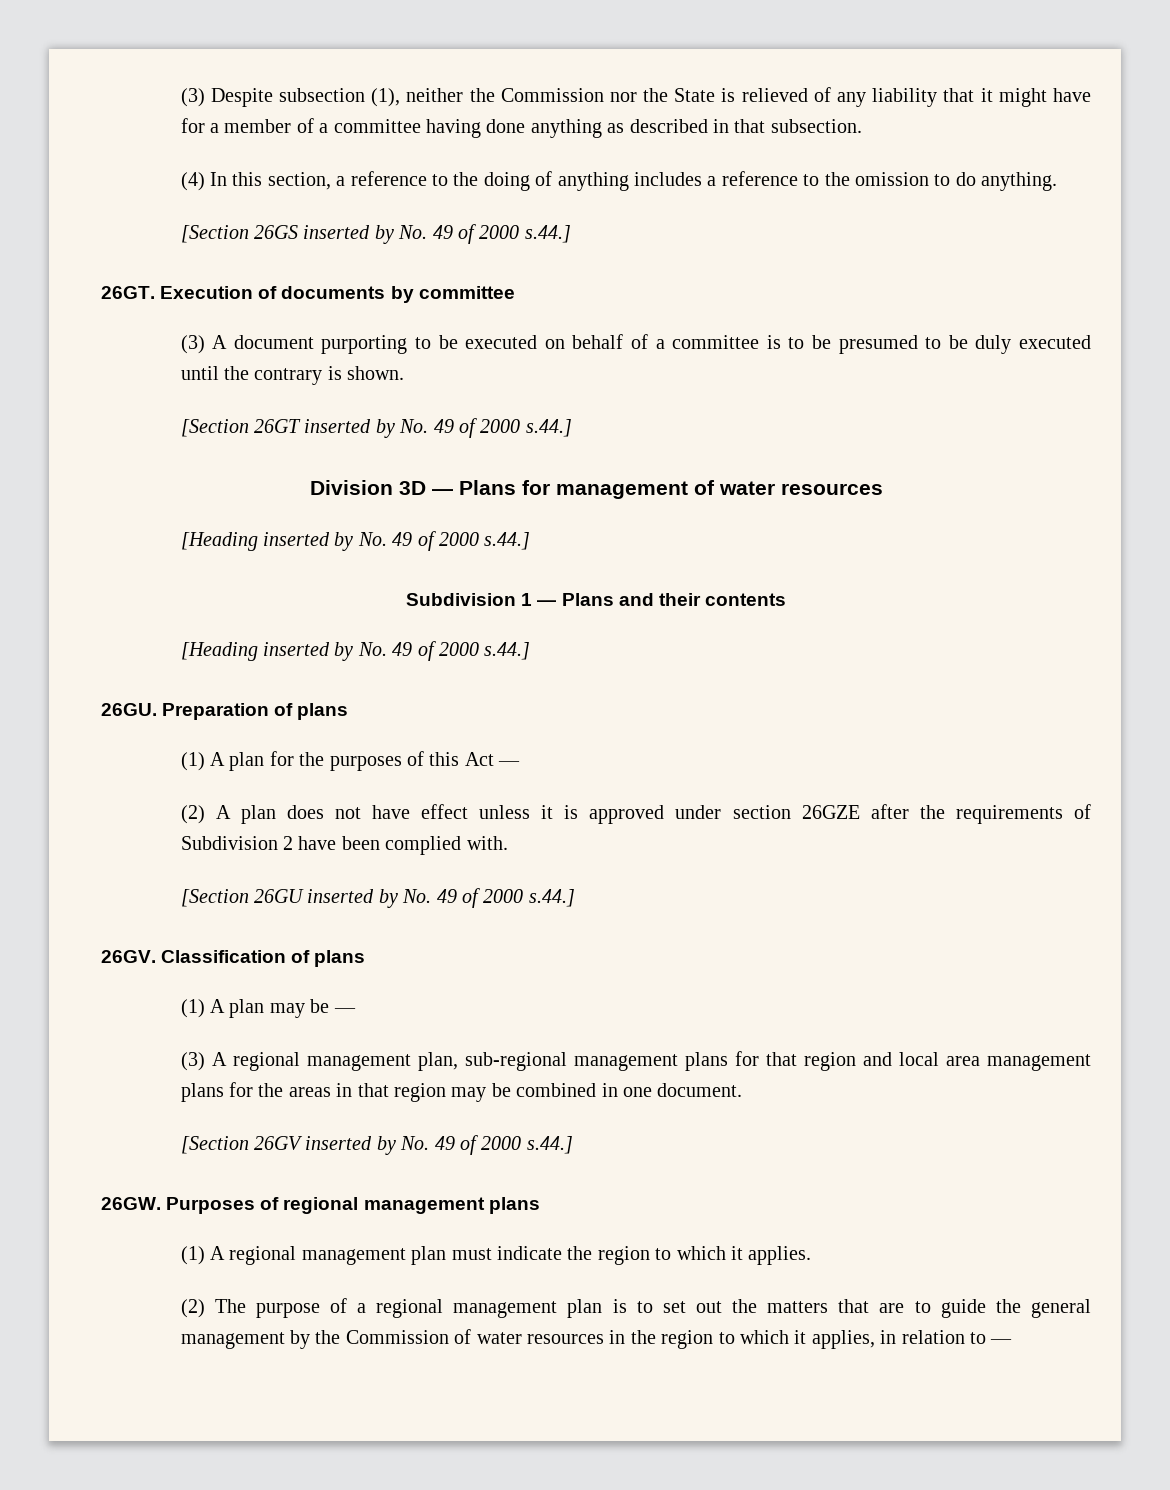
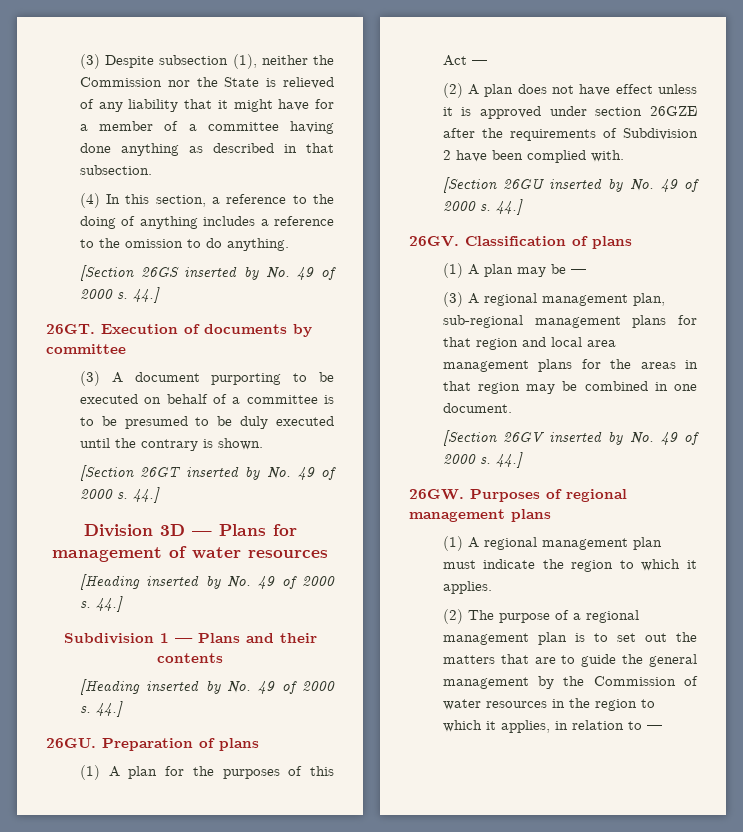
- [Section 26GS inserted by No. 49 of 2000 s.44.]
+ [Section 26GS inserted by No. 49 of 2000 s. 44.]
- [Section 26GT inserted by No. 49 of 2000 s.44.]
+ [Section 26GT inserted by No. 49 of 2000 s. 44.]
  Division 3D — Plans for management of water resources
- [Heading inserted by No. 49 of 2000 s.44.]
+ [Heading inserted by No. 49 of 2000 s. 44.]
  Subdivision 1 — Plans and their contents
- [Heading inserted by No. 49 of 2000 s.44.]
+ [Heading inserted by No. 49 of 2000 s. 44.]
- [Section 26GU inserted by No. 49 of 2000 s.44.]
+ [Section 26GU inserted by No. 49 of 2000 s. 44.]
- [Section 26GV inserted by No. 49 of 2000 s.44.]
+ [Section 26GV inserted by No. 49 of 2000 s. 44.]

